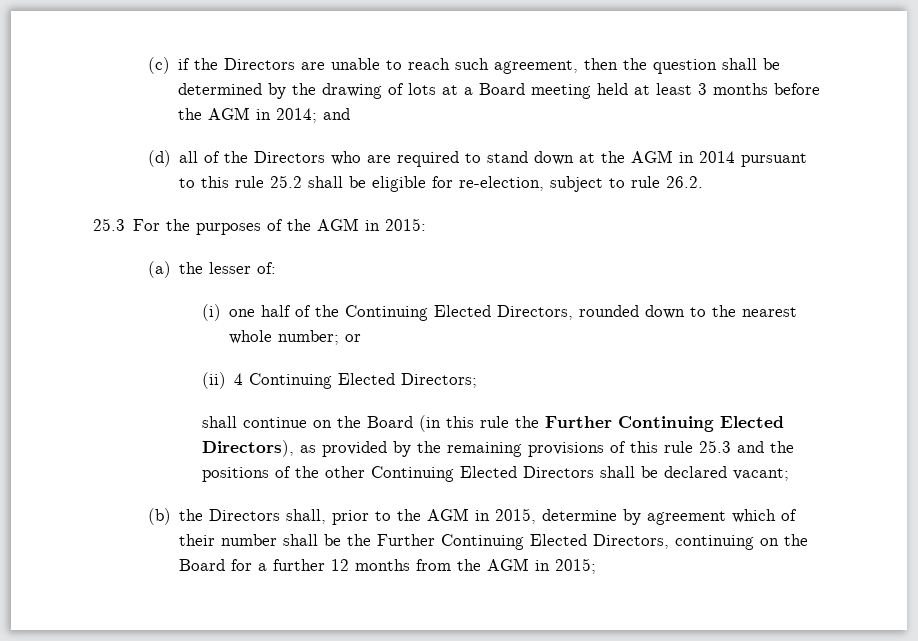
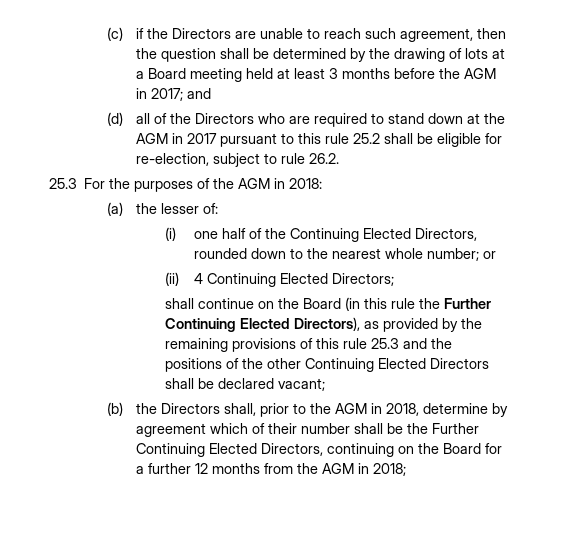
- (c) if the Directors are unable to reach such agreement, then the question shall be determined by the drawing of lots at a Board meeting held at least 3 months before the AGM in 2014; and
+ (c) if the Directors are unable to reach such agreement, then the question shall be determined by the drawing of lots at a Board meeting held at least 3 months before the AGM in 2017; and
- (d) all of the Directors who are required to stand down at the AGM in 2014 pursuant to this rule 25.2 shall be eligible for re-election, subject to rule 26.2.
+ (d) all of the Directors who are required to stand down at the AGM in 2017 pursuant to this rule 25.2 shall be eligible for re-election, subject to rule 26.2.
- 25.3 For the purposes of the AGM in 2015:
+ 25.3 For the purposes of the AGM in 2018:
- (b) the Directors shall, prior to the AGM in 2015, determine by agreement which of their number shall be the Further Continuing Elected Directors, continuing on the Board for a further 12 months from the AGM in 2015;
+ (b) the Directors shall, prior to the AGM in 2018, determine by agreement which of their number shall be the Further Continuing Elected Directors, continuing on the Board for a further 12 months from the AGM in 2018;

